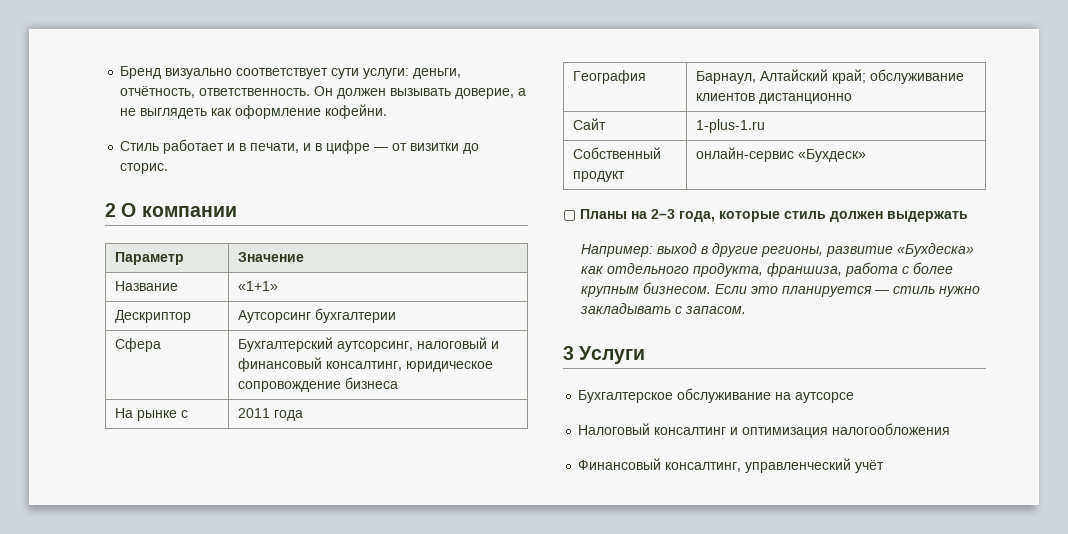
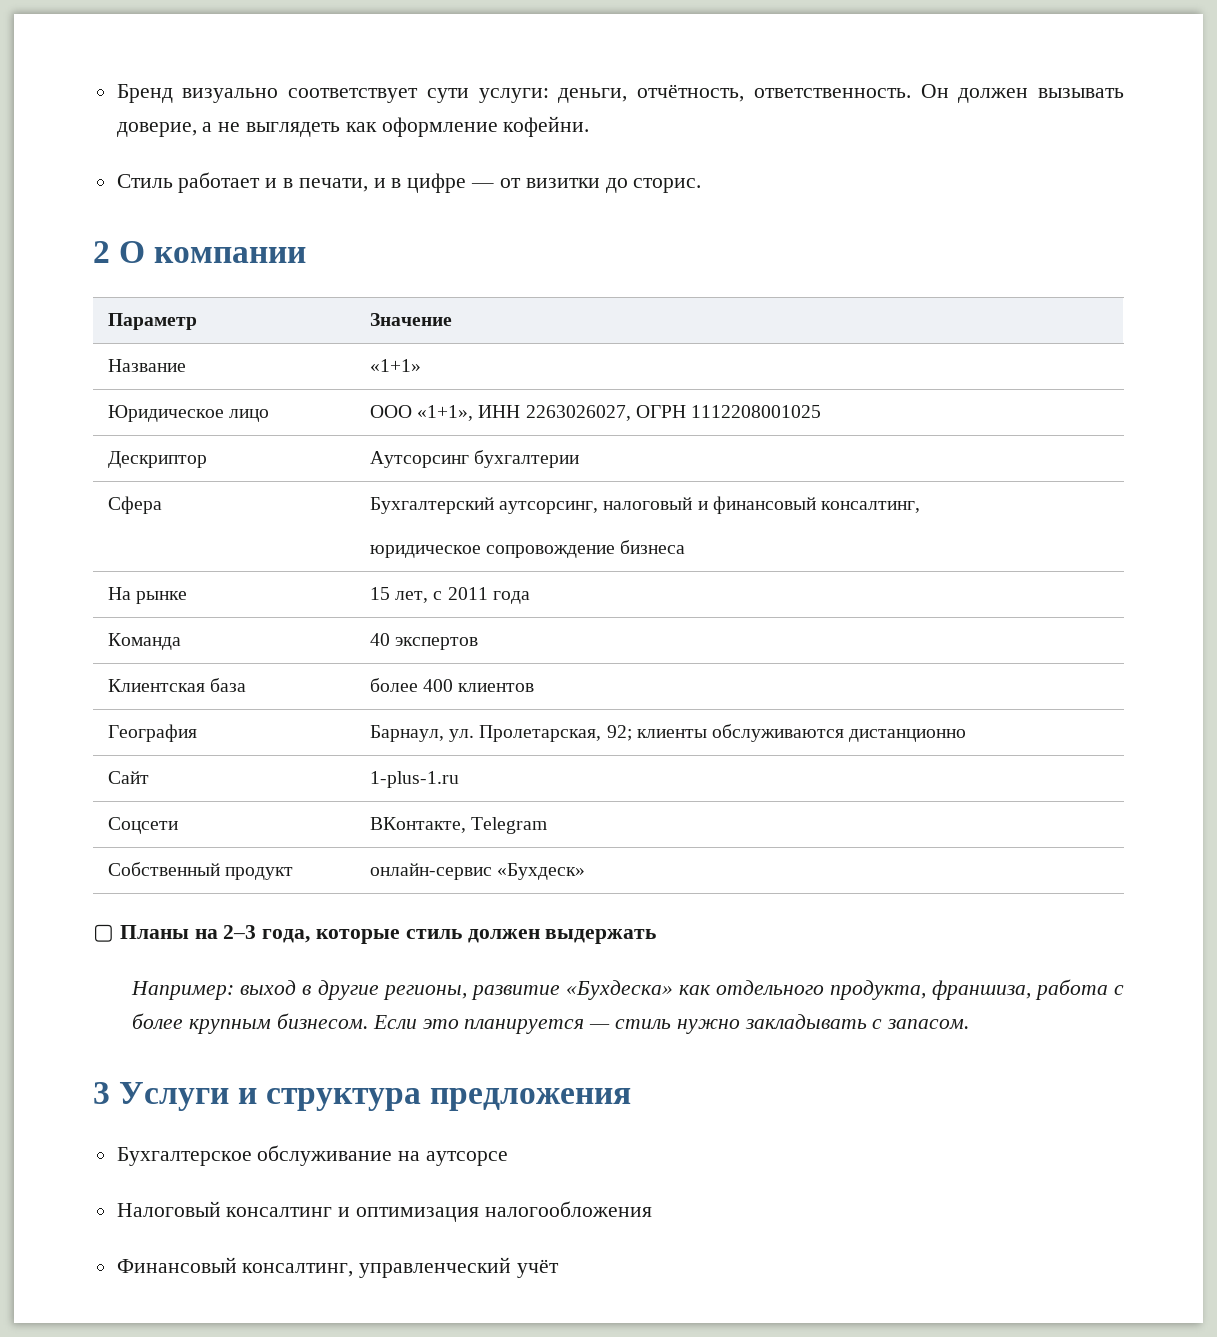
+ Юридическое лицо | ООО «1+1», ИНН 2263026027, ОГРН 1112208001025
- Сфера | Бухгалтерский аутсорсинг, налоговый и финансовый консалтинг, юридическое сопровождение бизнеса
+ Сфера | Бухгалтерский аутсорсинг, налоговый и финансовый консалтинг,
+ юридическое сопровождение бизнеса
- На рынке с | 2011 года
+ На рынке | 15 лет, с 2011 года
- География | Барнаул, Алтайский край; обслуживание клиентов дистанционно
+ Команда | 40 экспертов
+ Клиентская база | более 400 клиентов
+ География | Барнаул, ул. Пролетарская, 92; клиенты обслуживаются дистанционно
+ Соцсети | ВКонтакте, Telegram
- 3 Услуги
+ 3 Услуги и структура предложения

